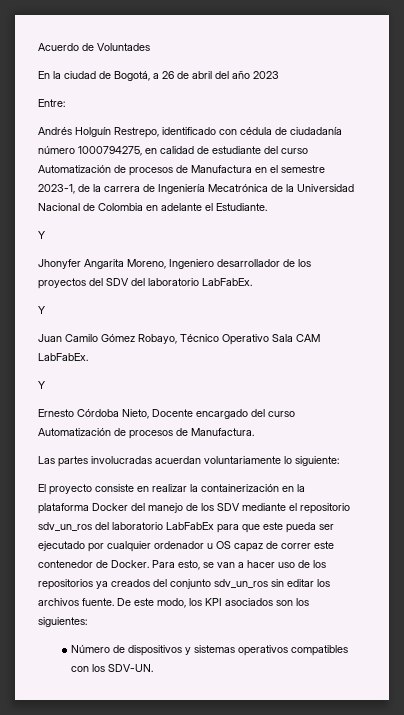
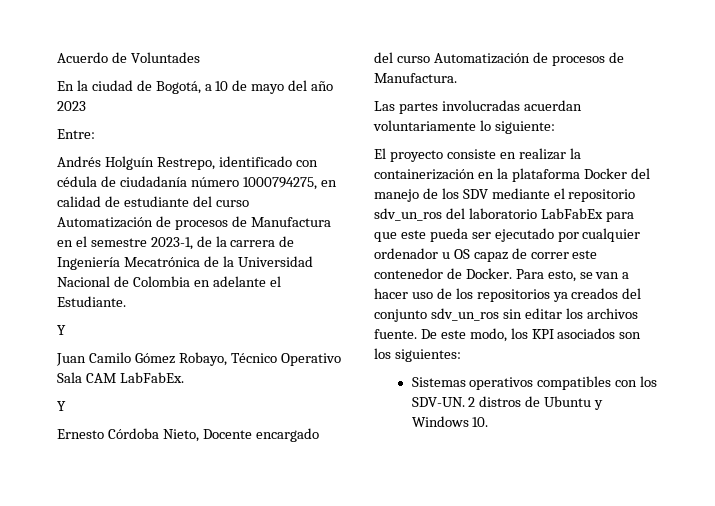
- En la ciudad de Bogotá, a 26 de abril del año 2023
+ En la ciudad de Bogotá, a 10 de mayo del año 2023
- Jhonyfer Angarita Moreno, Ingeniero desarrollador de los proyectos del SDV del laboratorio LabFabEx.
- Y
- Número de dispositivos y sistemas operativos compatibles con los SDV-UN.
+ Sistemas operativos compatibles con los SDV-UN.
+ 2 distros de Ubuntu y Windows 10.

